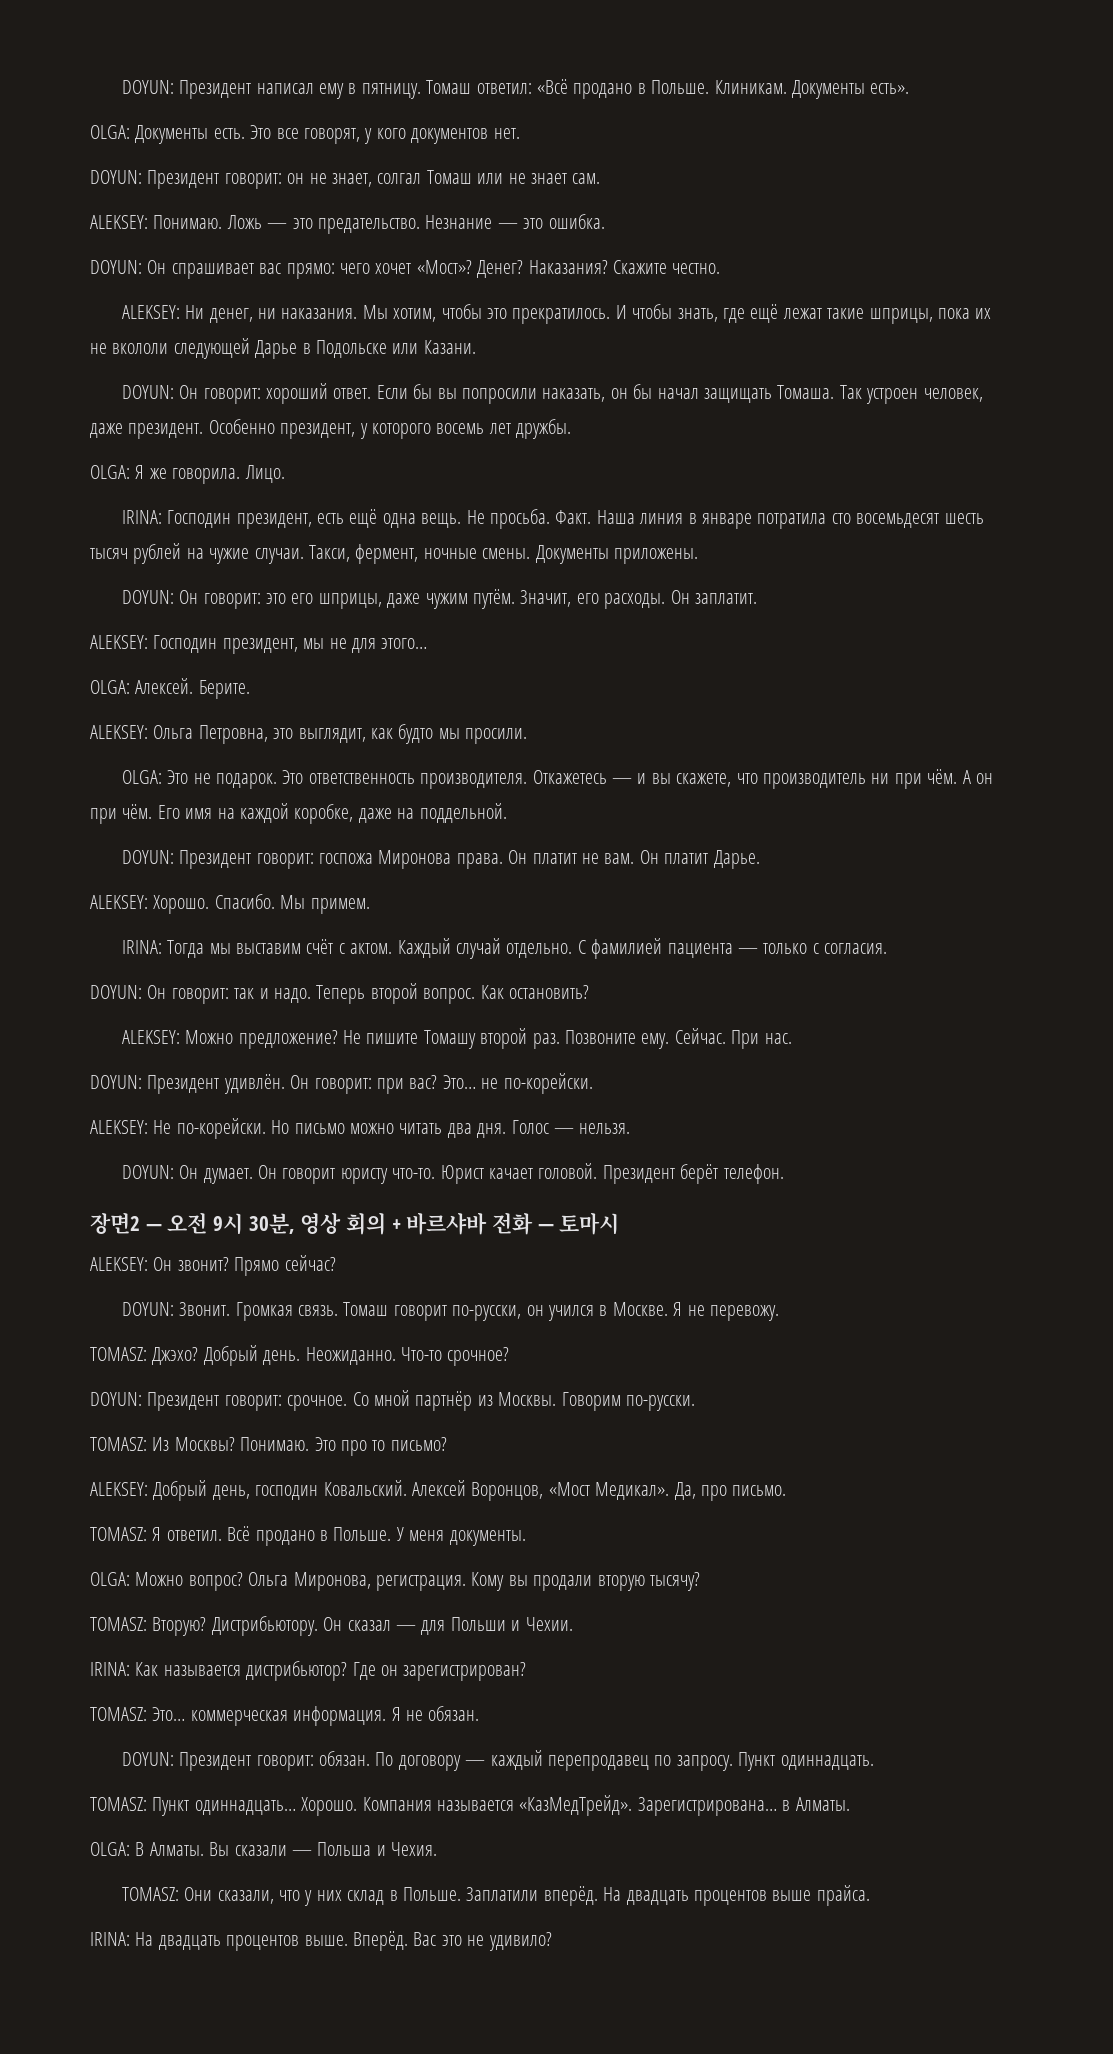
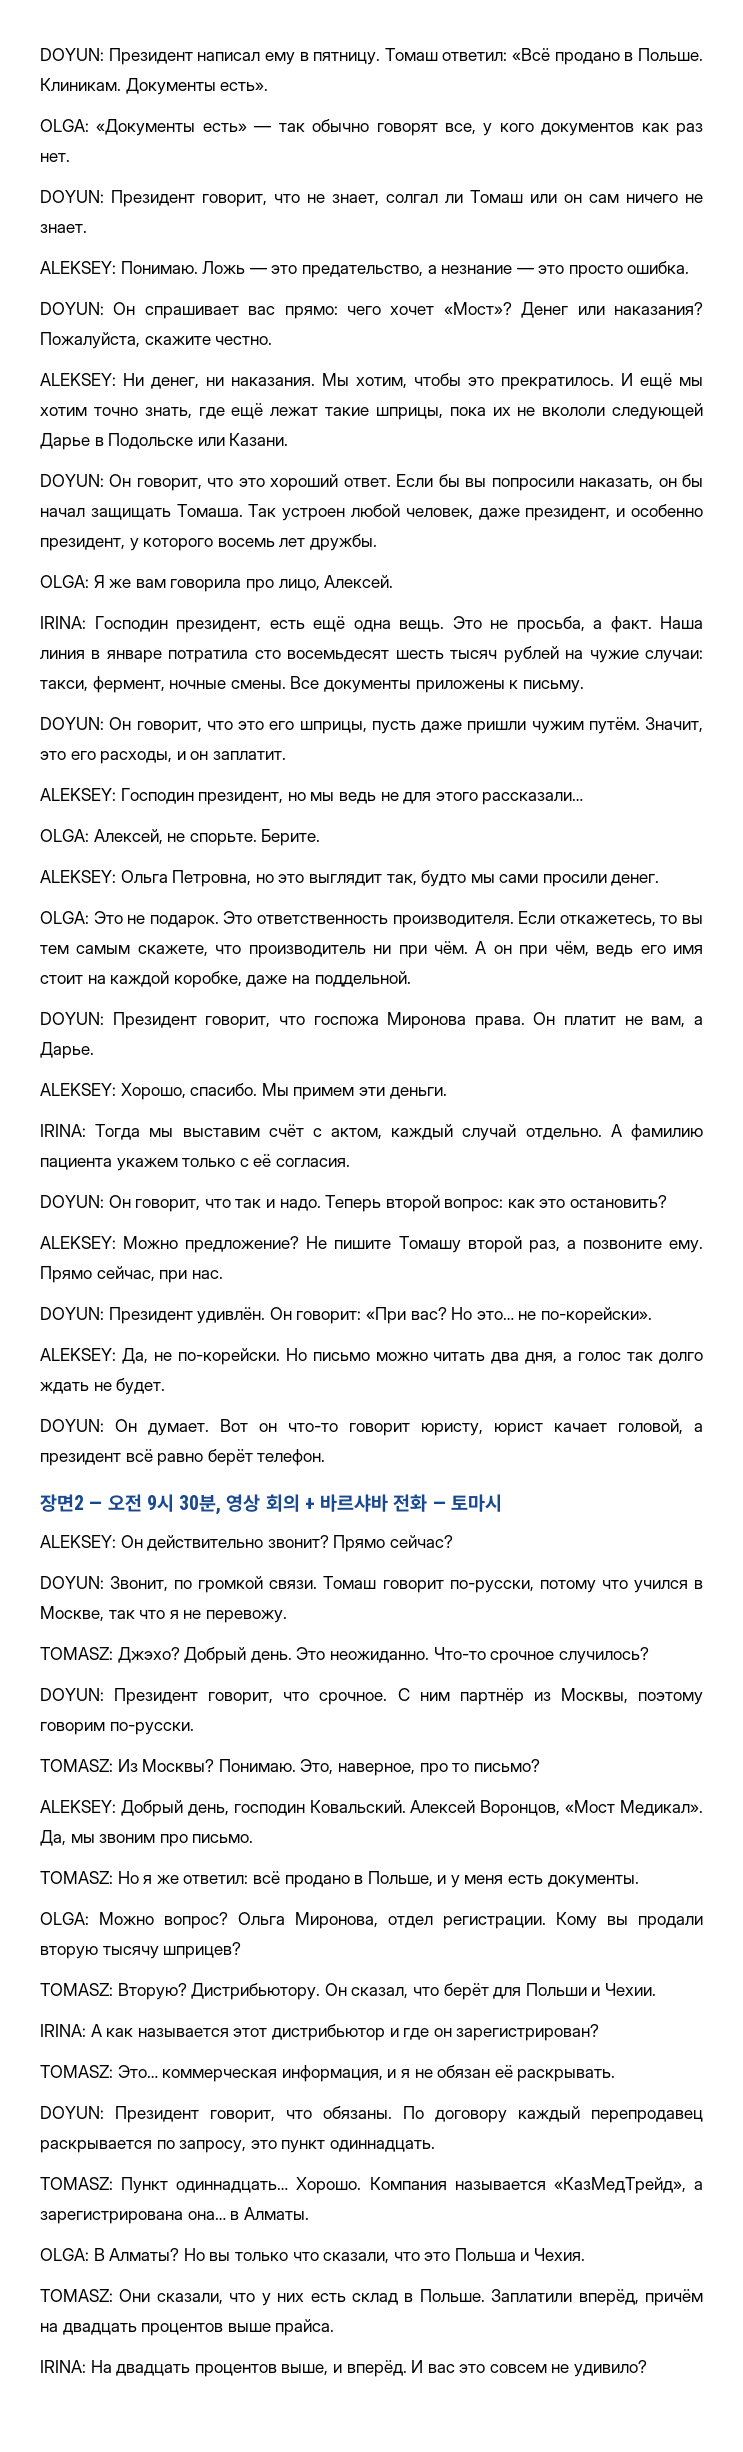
- OLGA: Документы есть. Это все говорят, у кого документов нет.
+ OLGA: «Документы есть» — так обычно говорят все, у кого документов как раз нет.
- DOYUN: Президент говорит: он не знает, солгал Томаш или не знает сам.
+ DOYUN: Президент говорит, что не знает, солгал ли Томаш или он сам ничего не знает.
- Ложь — это предательство. Незнание — это ошибка.
+ Ложь — это предательство, а незнание — это просто ошибка.
- Денег? Наказания? Скажите честно.
+ Денег или наказания? Пожалуйста, скажите честно.
- И чтобы знать, где ещё лежат такие шприцы, пока их не вкололи следующей Дарье в Подольске или Казани.
+ И ещё мы хотим точно знать, где ещё лежат такие шприцы, пока их не вкололи следующей Дарье в Подольске или Казани.
- DOYUN: Он говорит: хороший ответ.
+ DOYUN: Он говорит, что это хороший ответ.
- Так устроен человек, даже президент. Особенно президент, у которого восемь лет дружбы.
+ Так устроен любой человек, даже президент, и особенно президент, у которого восемь лет дружбы.
- OLGA: Я же говорила. Лицо.
+ OLGA: Я же вам говорила про лицо, Алексей.
- Не просьба. Факт.
+ Это не просьба, а факт.
- Наша линия в январе потратила сто восемьдесят шесть тысяч рублей на чужие случаи. Такси, фермент, ночные смены.
+ Наша линия в январе потратила сто восемьдесят шесть тысяч рублей на чужие случаи: такси, фермент, ночные смены.
- Документы приложены.
- DOYUN: Он говорит: это его шприцы, даже чужим путём. Значит, его расходы. Он заплатит.
- ALEKSEY: Господин президент, мы не для этого…
- OLGA: Алексей. Берите.
- ALEKSEY: Ольга Петровна, это выглядит, как будто мы просили.
+ Все документы приложены к письму.
+ DOYUN: Он говорит, что это его шприцы, пусть даже пришли чужим путём. Значит, это его расходы, и он заплатит.
+ ALEKSEY: Господин президент, но мы ведь не для этого рассказали…
+ OLGA: Алексей, не спорьте. Берите.
+ ALEKSEY: Ольга Петровна, но это выглядит так, будто мы сами просили денег.
- Откажетесь — и вы скажете, что производитель ни при чём.
+ Если откажетесь, то вы тем самым скажете, что производитель ни при чём.
- А он при чём. Его имя на каждой коробке, даже на поддельной.
+ А он при чём, ведь его имя стоит на каждой коробке, даже на поддельной.
- DOYUN: Президент говорит: госпожа Миронова права.
+ DOYUN: Президент говорит, что госпожа Миронова права.
- Он платит не вам. Он платит Дарье.
+ Он платит не вам, а Дарье.
- ALEKSEY: Хорошо. Спасибо. Мы примем.
+ ALEKSEY: Хорошо, спасибо. Мы примем эти деньги.
- IRINA: Тогда мы выставим счёт с актом. Каждый случай отдельно. С фамилией пациента — только с согласия.
+ IRINA: Тогда мы выставим счёт с актом, каждый случай отдельно. А фамилию пациента укажем только с её согласия.
- DOYUN: Он говорит: так и надо.
+ DOYUN: Он говорит, что так и надо.
- Теперь второй вопрос. Как остановить?
+ Теперь второй вопрос: как это остановить?
- Не пишите Томашу второй раз. Позвоните ему. Сейчас. При нас.
+ Не пишите Томашу второй раз, а позвоните ему. Прямо сейчас, при нас.
- Он говорит: при вас? Это… не по-корейски.
- ALEKSEY: Не по-корейски.
+ Он говорит: «При вас? Но это… не по-корейски».
+ ALEKSEY: Да, не по-корейски.
- Но письмо можно читать два дня. Голос — нельзя.
- DOYUN: Он думает. Он говорит юристу что-то. Юрист качает головой. Президент берёт телефон.
+ Но письмо можно читать два дня, а голос так долго ждать не будет.
+ DOYUN: Он думает. Вот он что-то говорит юристу, юрист качает головой, а президент всё равно берёт телефон.
- ALEKSEY: Он звонит?
+ ALEKSEY: Он действительно звонит?
- DOYUN: Звонит. Громкая связь. Томаш говорит по-русски, он учился в Москве. Я не перевожу.
+ DOYUN: Звонит, по громкой связи. Томаш говорит по-русски, потому что учился в Москве, так что я не перевожу.
- Неожиданно. Что-то срочное?
- DOYUN: Президент говорит: срочное. Со мной партнёр из Москвы. Говорим по-русски.
+ Это неожиданно. Что-то срочное случилось?
+ DOYUN: Президент говорит, что срочное. С ним партнёр из Москвы, поэтому говорим по-русски.
- Это про то письмо?
+ Это, наверное, про то письмо?
- Да, про письмо.
+ Да, мы звоним про письмо.
- TOMASZ: Я ответил. Всё продано в Польше. У меня документы.
+ TOMASZ: Но я же ответил: всё продано в Польше, и у меня есть документы.
- Ольга Миронова, регистрация.
+ Ольга Миронова, отдел регистрации.
- Кому вы продали вторую тысячу?
+ Кому вы продали вторую тысячу шприцев?
- Он сказал — для Польши и Чехии.
+ Он сказал, что берёт для Польши и Чехии.
- IRINA: Как называется дистрибьютор? Где он зарегистрирован?
+ IRINA: А как называется этот дистрибьютор и где он зарегистрирован?
- TOMASZ: Это… коммерческая информация. Я не обязан.
- DOYUN: Президент говорит: обязан.
+ TOMASZ: Это… коммерческая информация, и я не обязан её раскрывать.
+ DOYUN: Президент говорит, что обязаны.
- По договору — каждый перепродавец по запросу. Пункт одиннадцать.
+ По договору каждый перепродавец раскрывается по запросу, это пункт одиннадцать.
- Компания называется «КазМедТрейд». Зарегистрирована… в Алматы.
+ Компания называется «КазМедТрейд», а зарегистрирована она… в Алматы.
- OLGA: В Алматы. Вы сказали — Польша и Чехия.
+ OLGA: В Алматы? Но вы только что сказали, что это Польша и Чехия.
- TOMASZ: Они сказали, что у них склад в Польше.
+ TOMASZ: Они сказали, что у них есть склад в Польше.
- Заплатили вперёд. На двадцать процентов выше прайса.
+ Заплатили вперёд, причём на двадцать процентов выше прайса.
- IRINA: На двадцать процентов выше. Вперёд. Вас это не удивило?
+ IRINA: На двадцать процентов выше, и вперёд. И вас это совсем не удивило?

